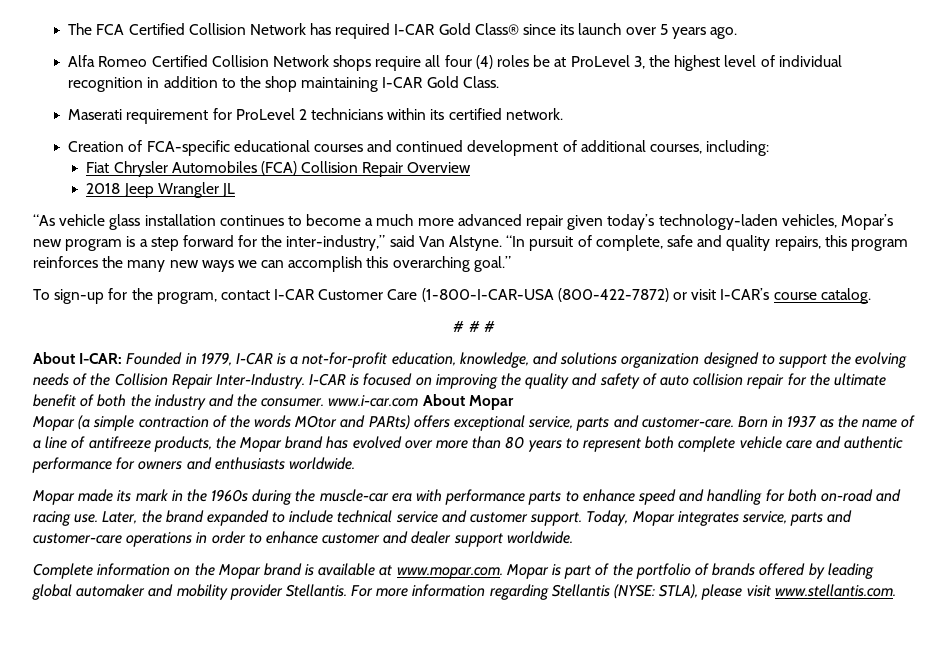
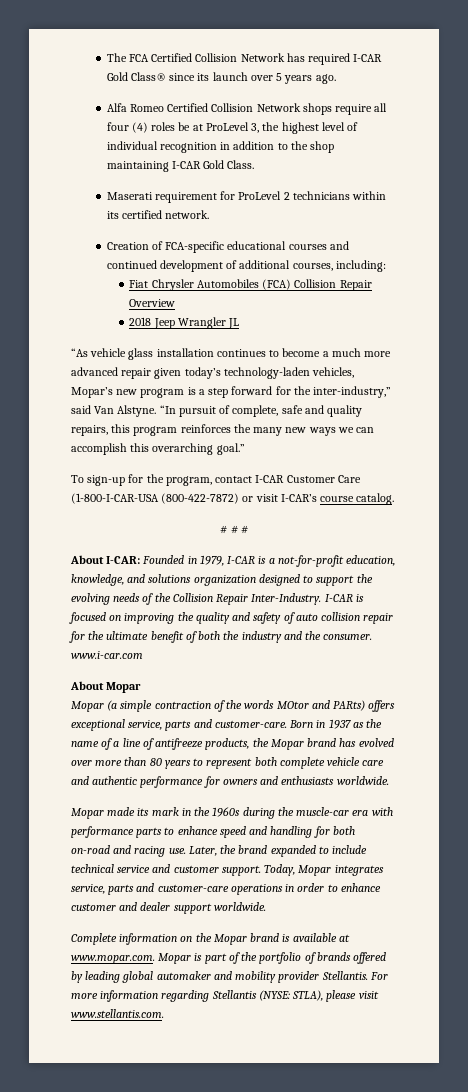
- I-CAR is focused on improving the quality and safety of auto collision repair for the ultimate benefit of both the industry and the consumer. www.i-car.com About Mopar
+ I-CAR is focused on improving the quality and safety of auto collision repair for the ultimate benefit of both the industry and the consumer. www.i-car.com
+ About Mopar

